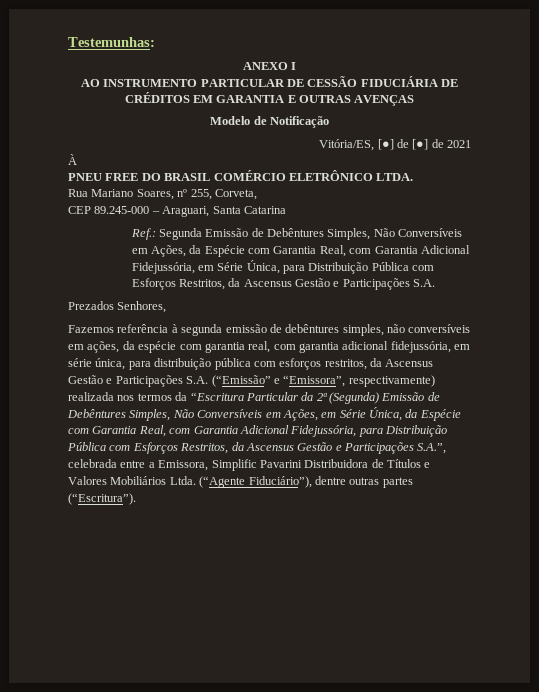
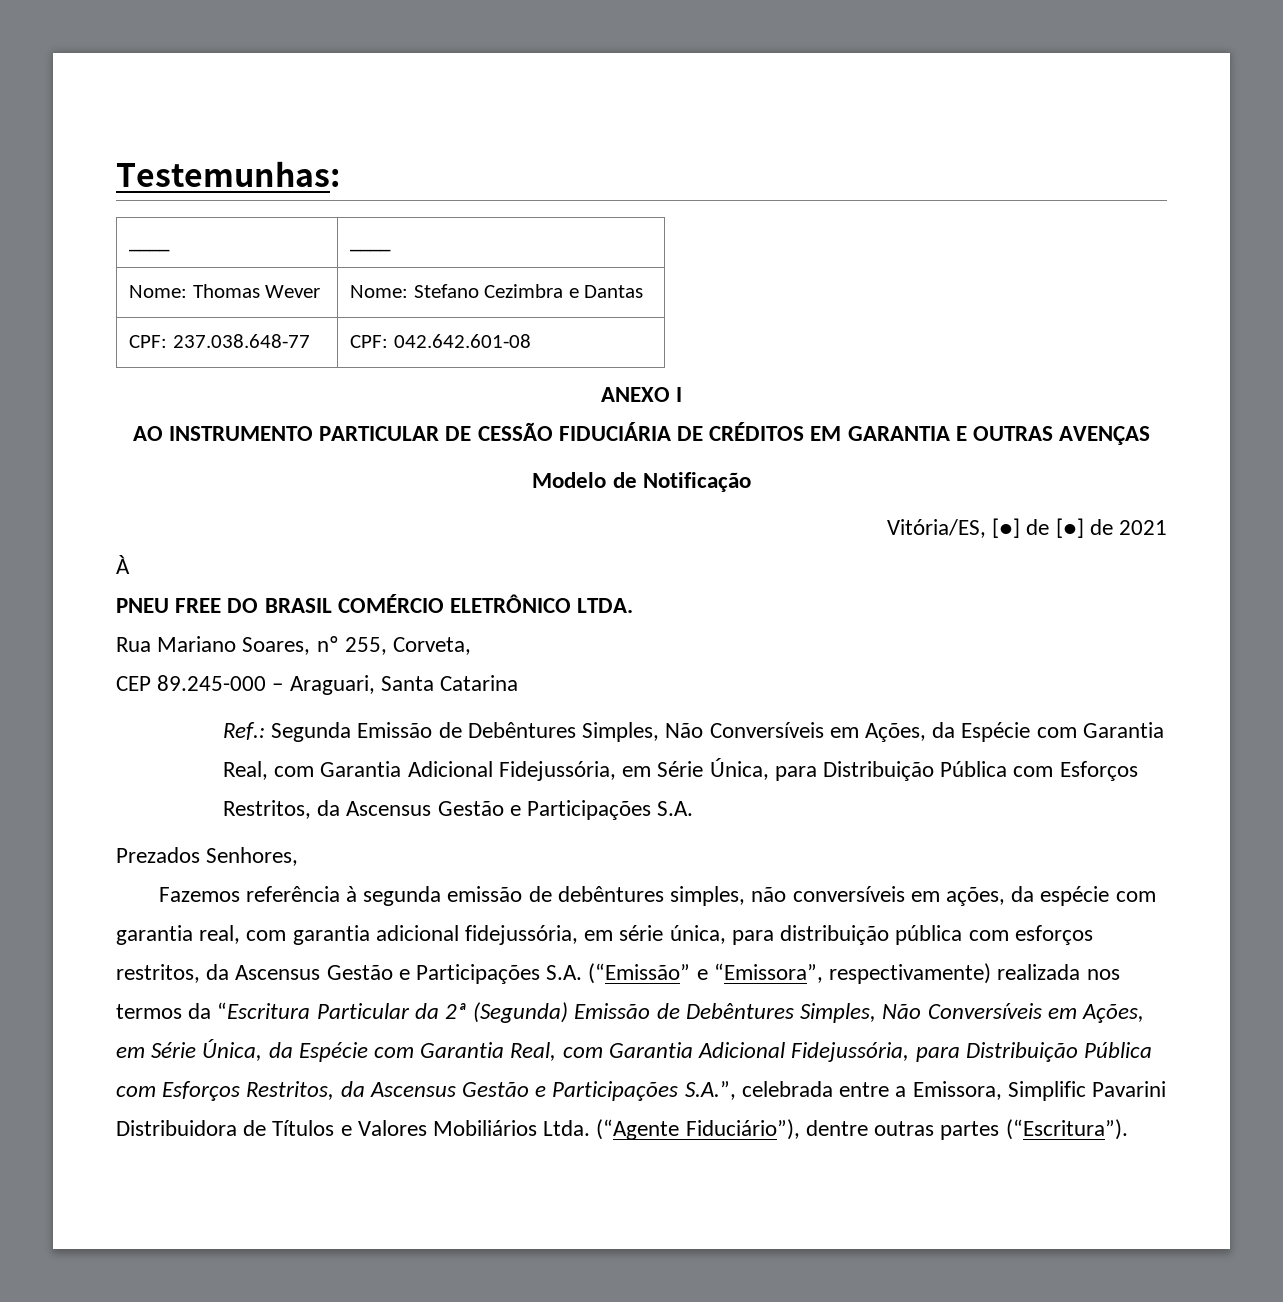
+ ____ | ____
+ Nome: Thomas Wever | Nome: Stefano Cezimbra e Dantas
+ CPF: 237.038.648-77 | CPF: 042.642.601-08

